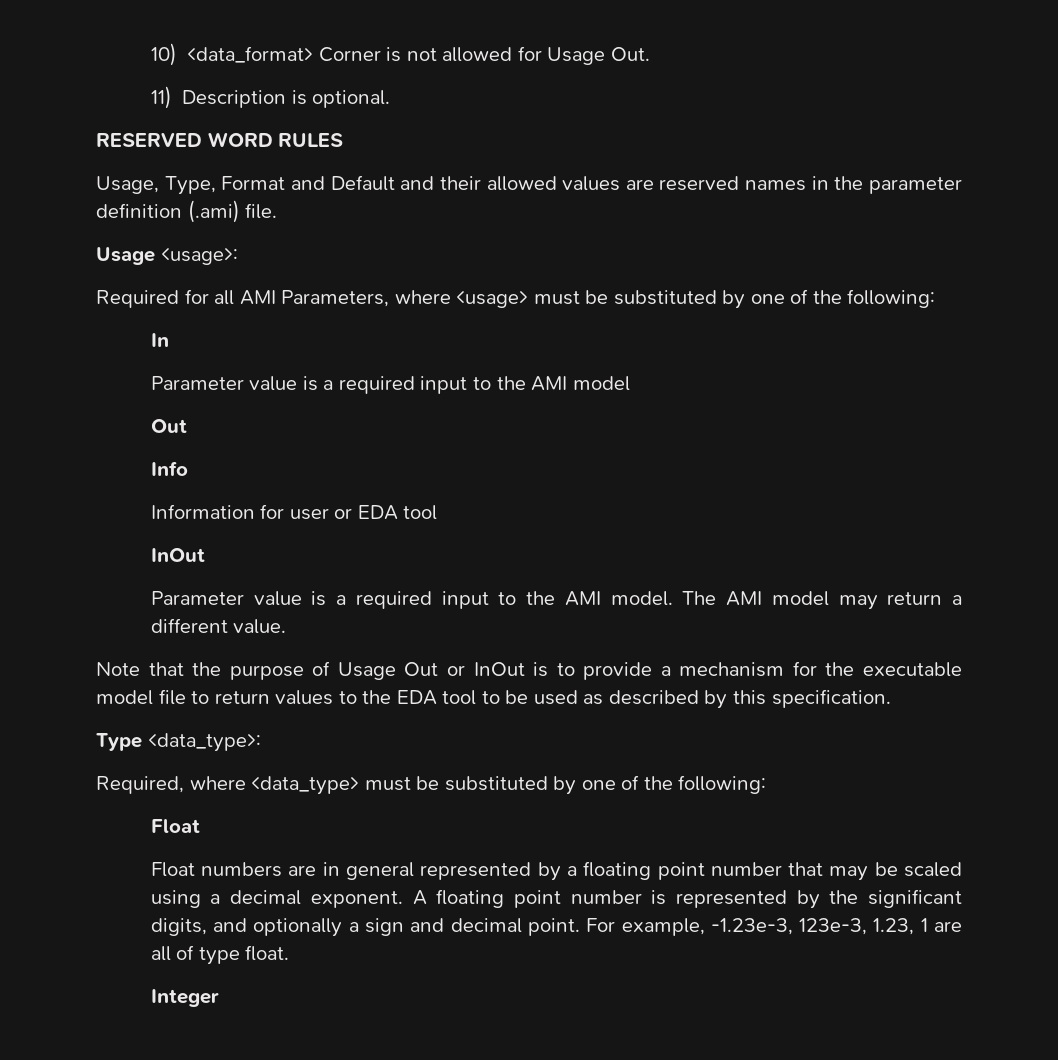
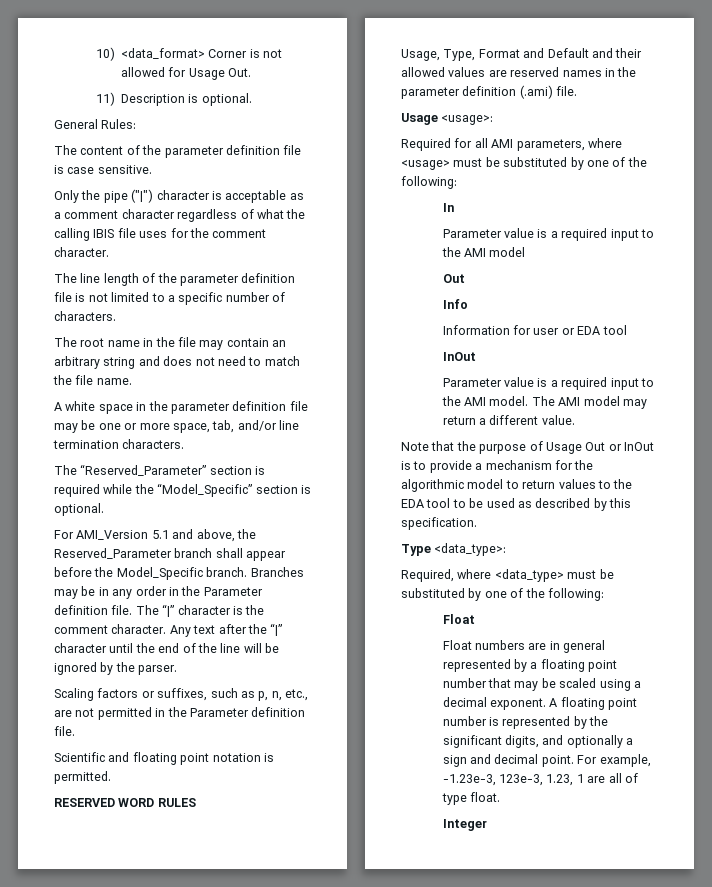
+ General Rules:
+ The content of the parameter definition file is case sensitive.
+ Only the pipe ("|") character is acceptable as a comment character regardless of what the calling IBIS file uses for the comment character.
+ The line length of the parameter definition file is not limited to a specific number of characters.
+ The root name in the file may contain an arbitrary string and does not need to match the file name.
+ A white space in the parameter definition file may be one or more space, tab, and/or line termination characters.
+ The “Reserved_Parameter” section is required while the “Model_Specific” section is optional.
+ For AMI_Version 5.1 and above, the Reserved_Parameter branch shall appear before the Model_Specific branch. Branches may be in any order in the Parameter definition file. The “|” character is the comment character. Any text after the “|” character until the end of the line will be ignored by the parser.
+ Scaling factors or suffixes, such as p, n, etc., are not permitted in the Parameter definition file.
+ Scientific and floating point notation is permitted.
- Required for all AMI Parameters, where <usage> must be substituted by one of the following:
+ Required for all AMI parameters, where <usage> must be substituted by one of the following:
- Note that the purpose of Usage Out or InOut is to provide a mechanism for the executable model file to return values to the EDA tool to be used as described by this specification.
+ Note that the purpose of Usage Out or InOut is to provide a mechanism for the algorithmic model to return values to the EDA tool to be used as described by this specification.

